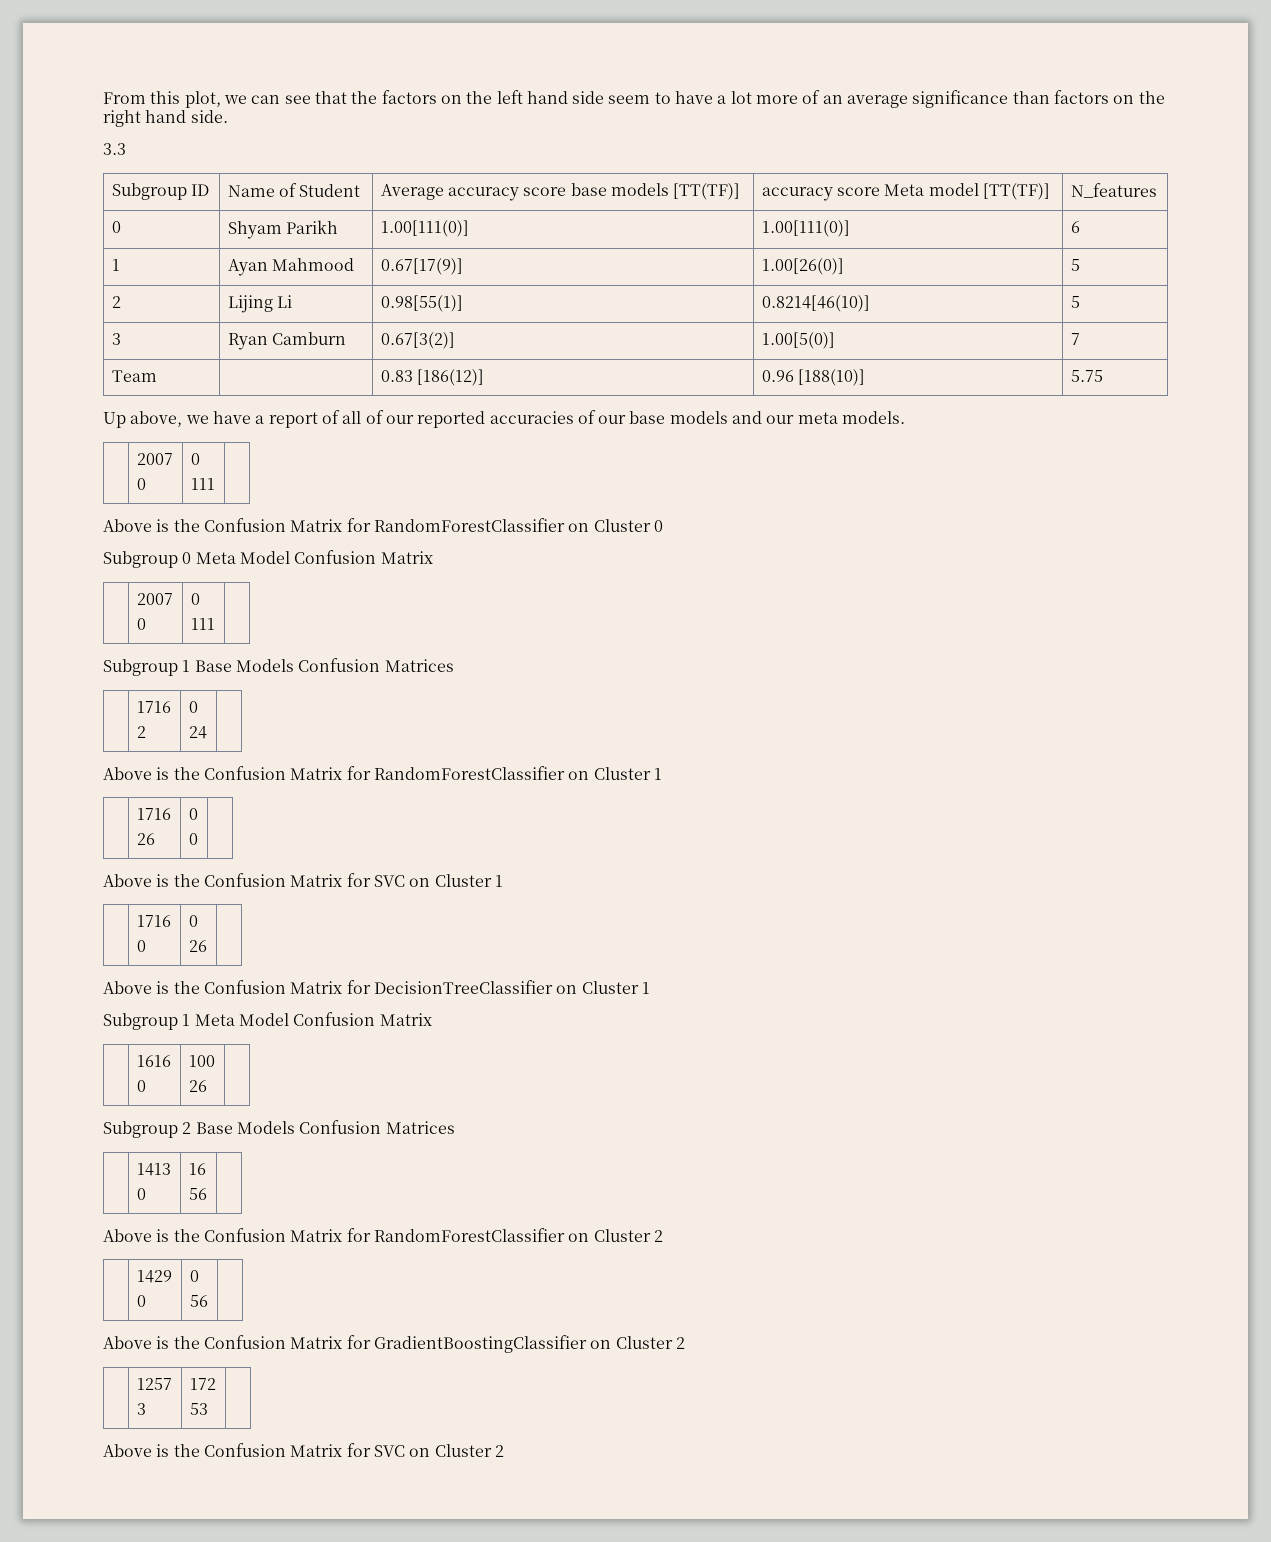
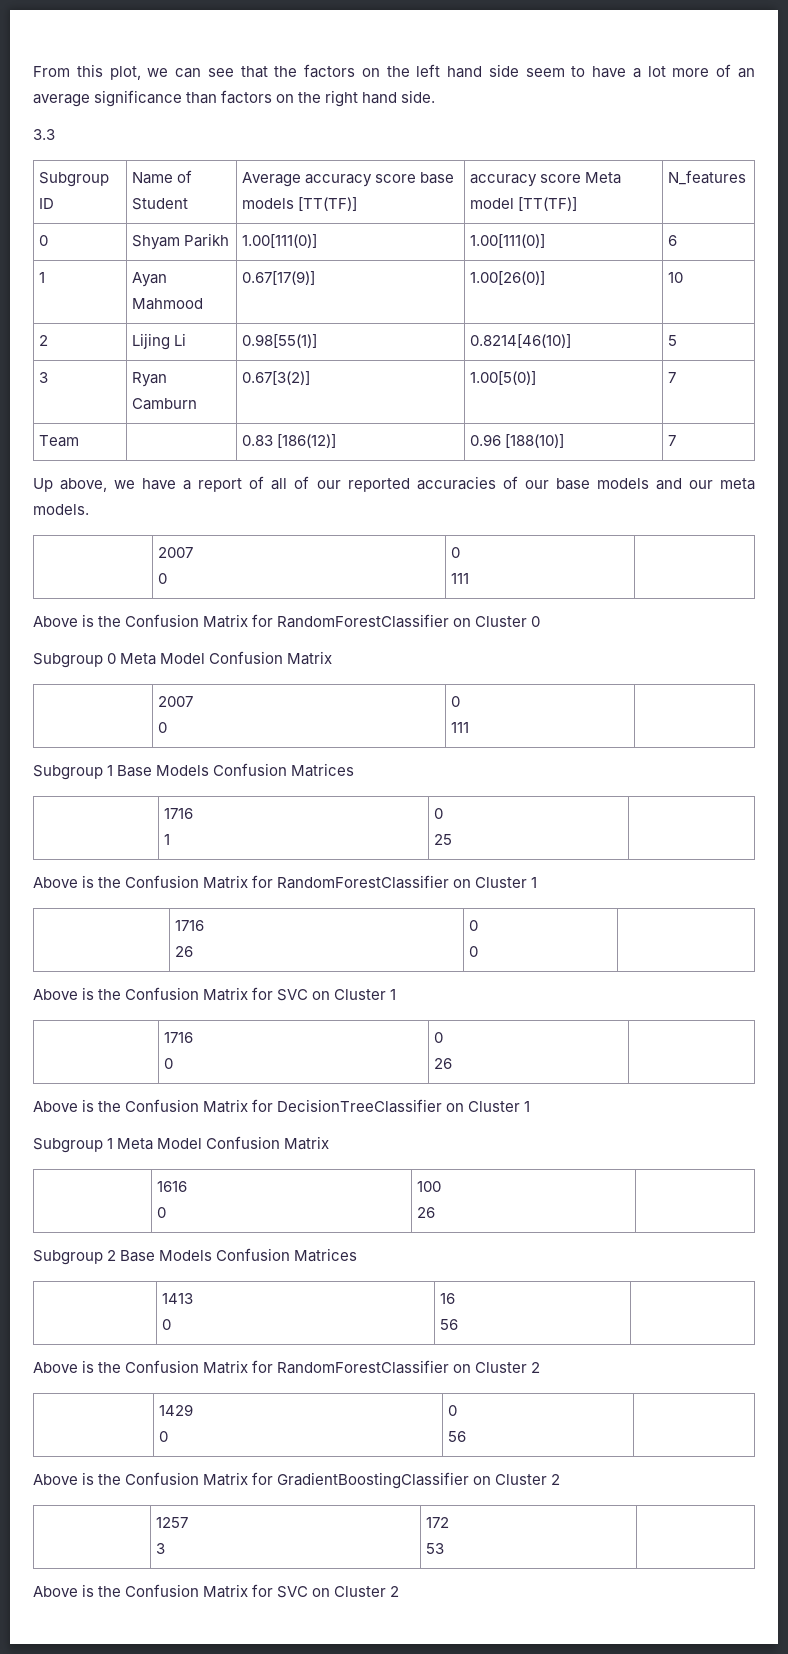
- 1 | Ayan Mahmood | 0.67[17(9)] | 1.00[26(0)] | 5
+ 1 | Ayan Mahmood | 0.67[17(9)] | 1.00[26(0)] | 10
- Team | | 0.83 [186(12)] | 0.96 [188(10)] | 5.75
+ Team | | 0.83 [186(12)] | 0.96 [188(10)] | 7
  Subgroup 1 Base Models Confusion Matrices
  | 1716
- 2 | 0
- 24 |
+ 1 | 0
+ 25 |

